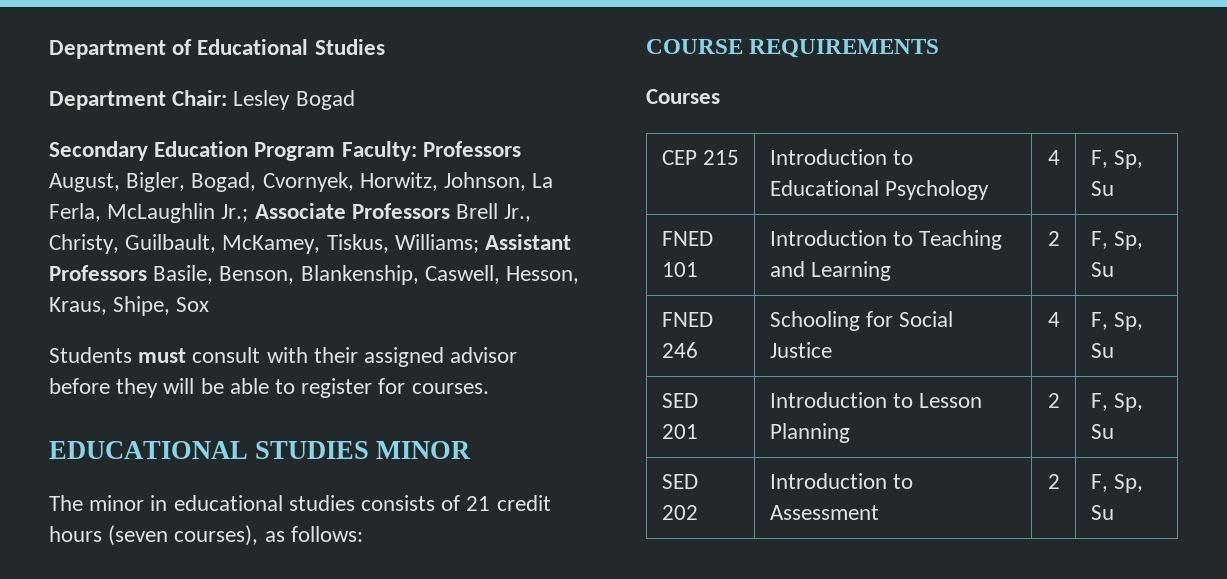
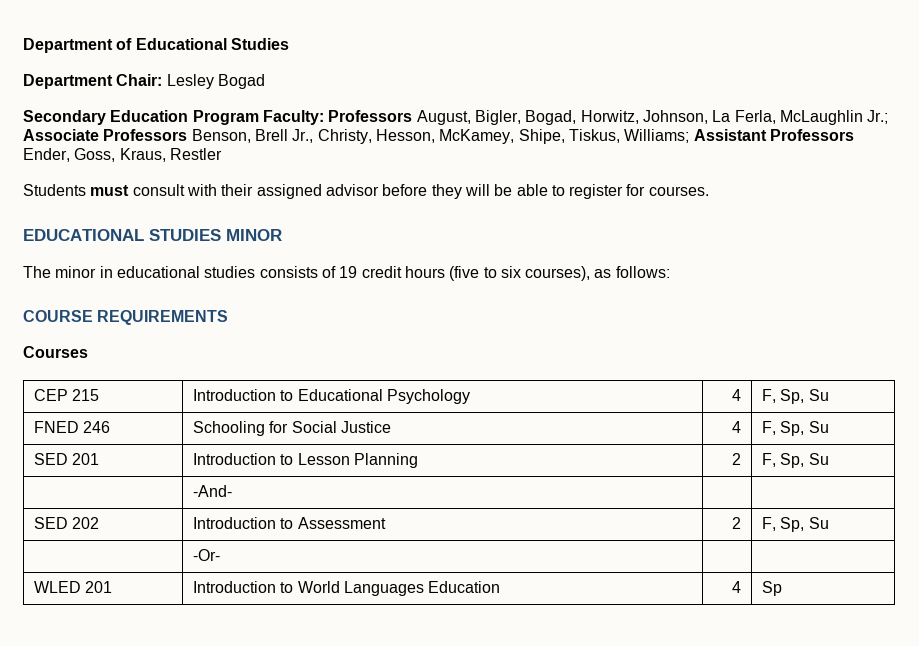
- Secondary Education Program Faculty: Professors August, Bigler, Bogad, Cvornyek, Horwitz, Johnson, La Ferla, McLaughlin Jr.; Associate Professors Brell Jr., Christy, Guilbault, McKamey, Tiskus, Williams; Assistant Professors Basile, Benson, Blankenship, Caswell, Hesson, Kraus, Shipe, Sox
+ Secondary Education Program Faculty: Professors August, Bigler, Bogad, Horwitz, Johnson, La Ferla, McLaughlin Jr.; Associate Professors Benson, Brell Jr., Christy, Hesson, McKamey, Shipe, Tiskus, Williams; Assistant Professors Ender, Goss, Kraus, Restler
- The minor in educational studies consists of 21 credit hours (seven courses), as follows:
+ The minor in educational studies consists of 19 credit hours (five to six courses), as follows:
- FNED 101 | Introduction to Teaching and Learning | 2 | F, Sp, Su
+ | -And- | |
+ | -Or- | |
+ WLED 201 | Introduction to World Languages Education | 4 | Sp

